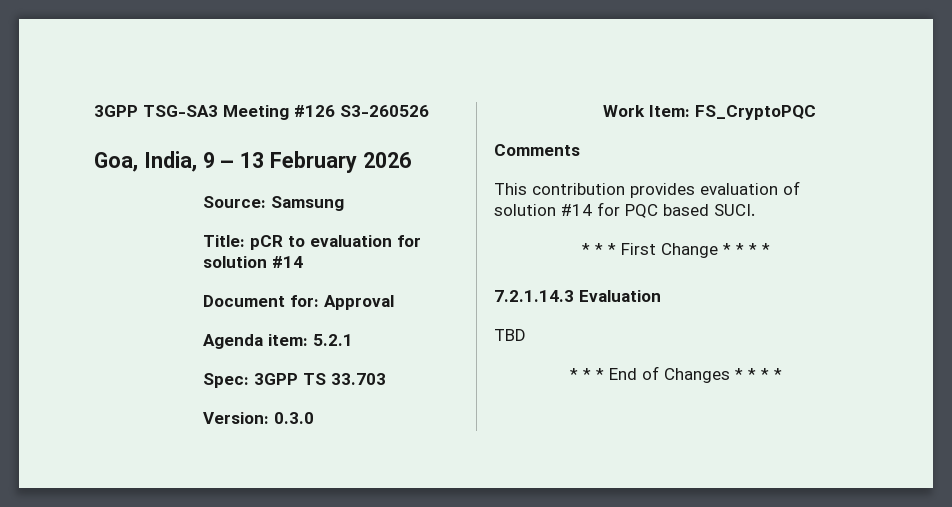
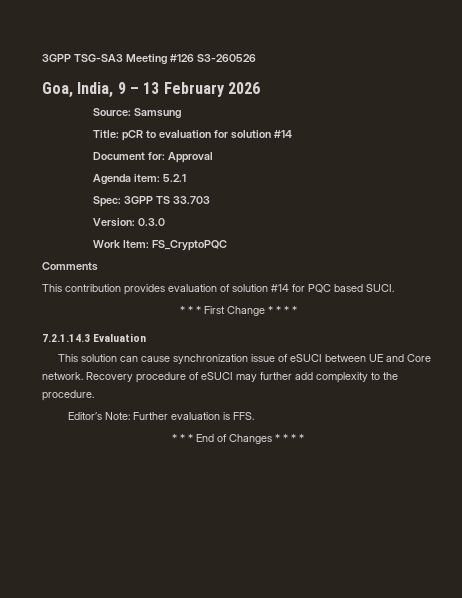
- TBD
+ This solution can cause synchronization issue of eSUCI between UE and Core network. Recovery procedure of eSUCI may further add complexity to the procedure.
+ Editor’s Note: Further evaluation is FFS.

